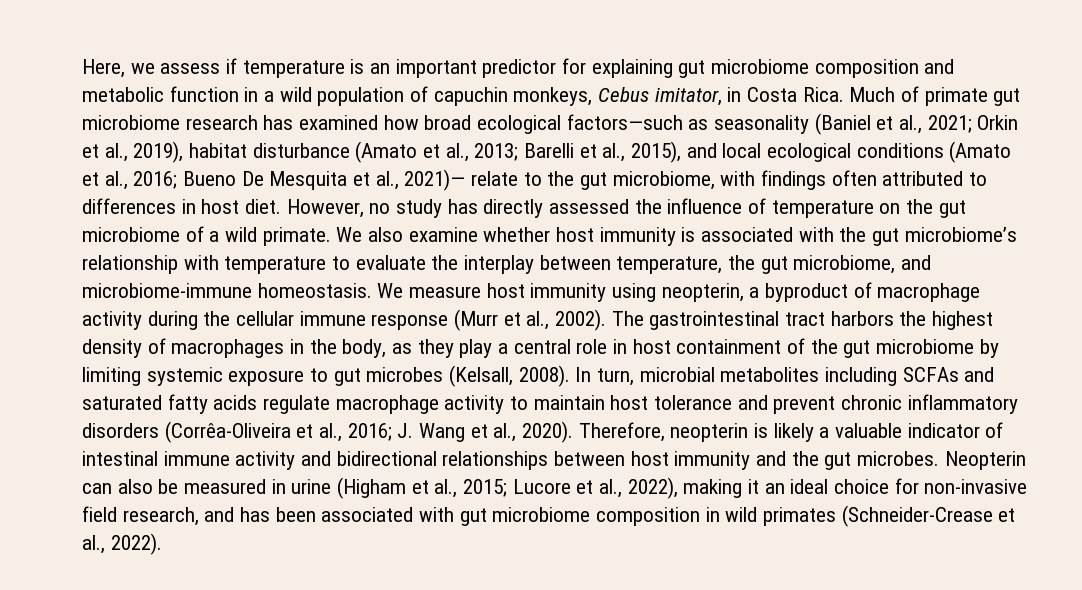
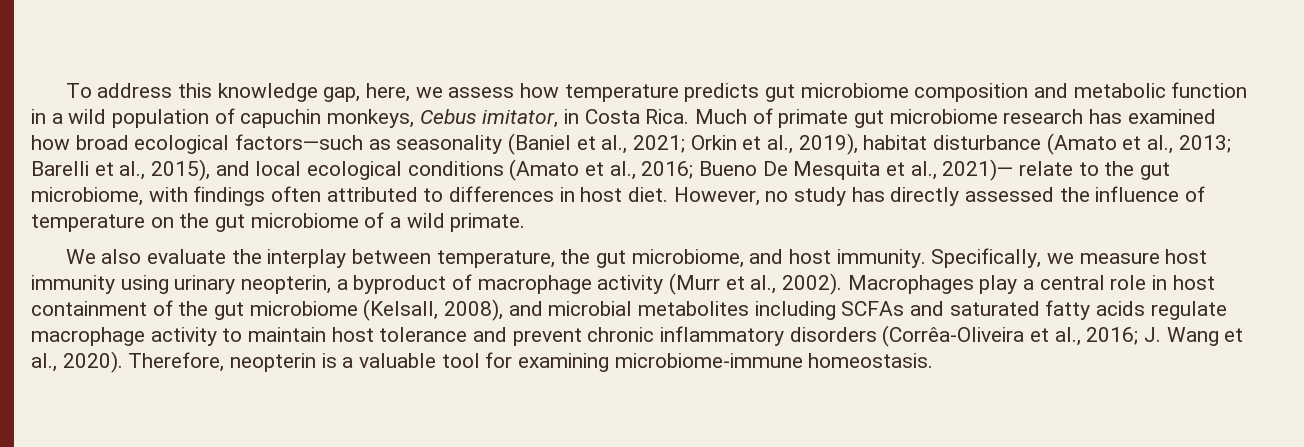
- Here, we assess if temperature is an important predictor for explaining gut microbiome composition and metabolic function in a wild population of capuchin monkeys, Cebus imitator, in Costa Rica.
+ To address this knowledge gap, here, we assess how temperature predicts gut microbiome composition and metabolic function in a wild population of capuchin monkeys, Cebus imitator, in Costa Rica.
- However, no study has directly assessed the influence of temperature on the gut microbiome of a wild primate. We also examine whether host immunity is associated with the gut microbiome’s relationship with temperature to evaluate the interplay between temperature, the gut microbiome, and microbiome-immune homeostasis. We measure host immunity using neopterin, a byproduct of macrophage activity during the cellular immune response (Murr et al., 2002). The gastrointestinal tract harbors the highest density of macrophages in the body, as they play a central role in host containment of the gut microbiome by limiting systemic exposure to gut microbes (Kelsall, 2008). In turn, microbial metabolites including SCFAs and saturated fatty acids regulate macrophage activity to maintain host tolerance and prevent chronic inflammatory disorders (Corrêa-Oliveira et al., 2016;
+ However, no study has directly assessed the influence of temperature on the gut microbiome of a wild primate.
+ We also evaluate the interplay between temperature, the gut microbiome, and host immunity. Specifically, we measure host immunity using urinary neopterin, a byproduct of macrophage activity (Murr et al., 2002). Macrophages play a central role in host containment of the gut microbiome (Kelsall, 2008), and microbial metabolites including SCFAs and saturated fatty acids regulate macrophage activity to maintain host tolerance and prevent chronic inflammatory disorders (Corrêa-Oliveira et al., 2016;
- Therefore, neopterin is likely a valuable indicator of intestinal immune activity and bidirectional relationships between host immunity and the gut microbes. Neopterin can also be measured in urine (Higham et al., 2015; Lucore et al., 2022), making it an ideal choice for non-invasive field research, and has been associated with gut microbiome composition in wild primates (Schneider-Crease et al., 2022).
+ Therefore, neopterin is a valuable tool for examining microbiome-immune homeostasis.

